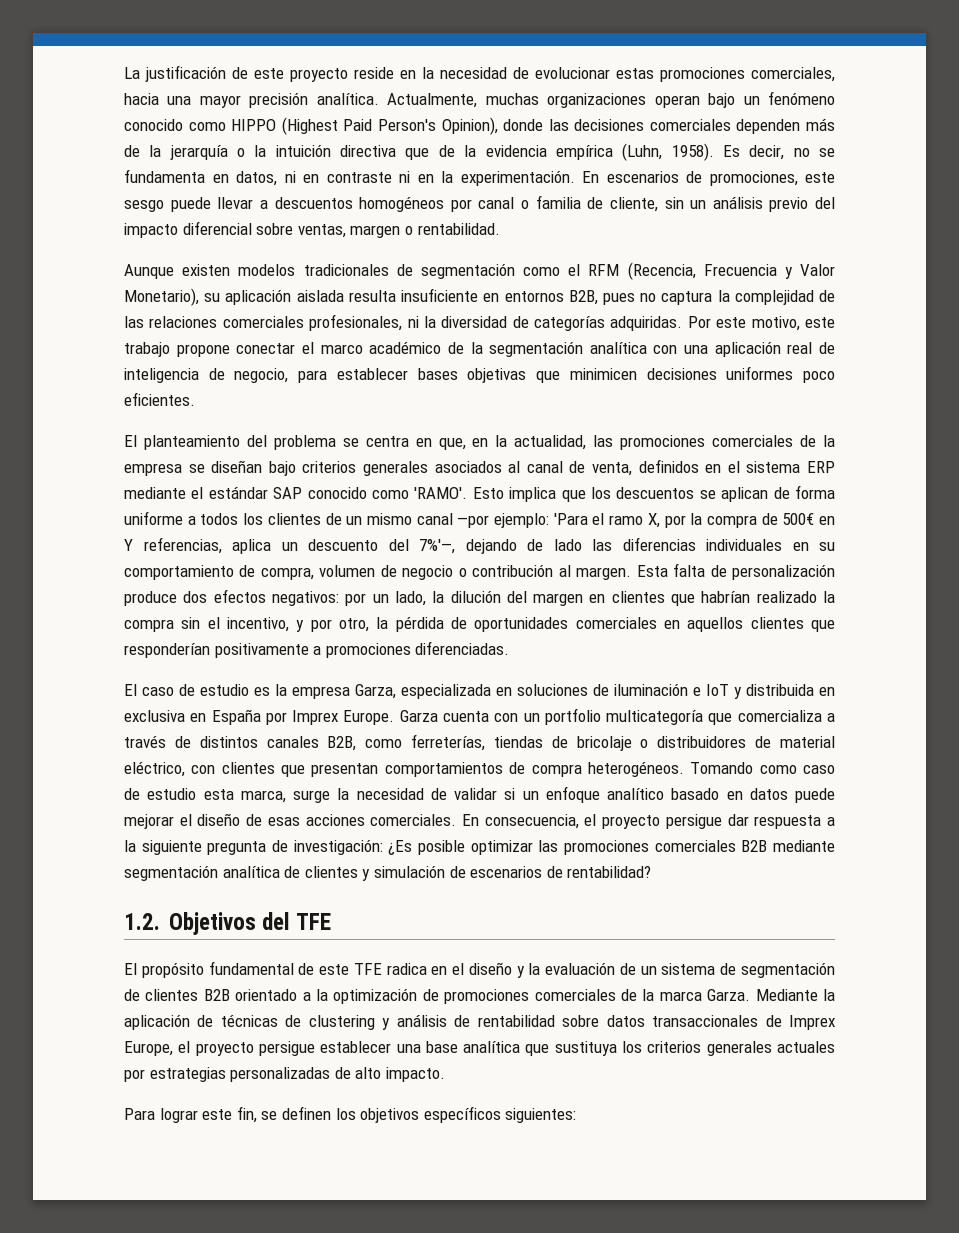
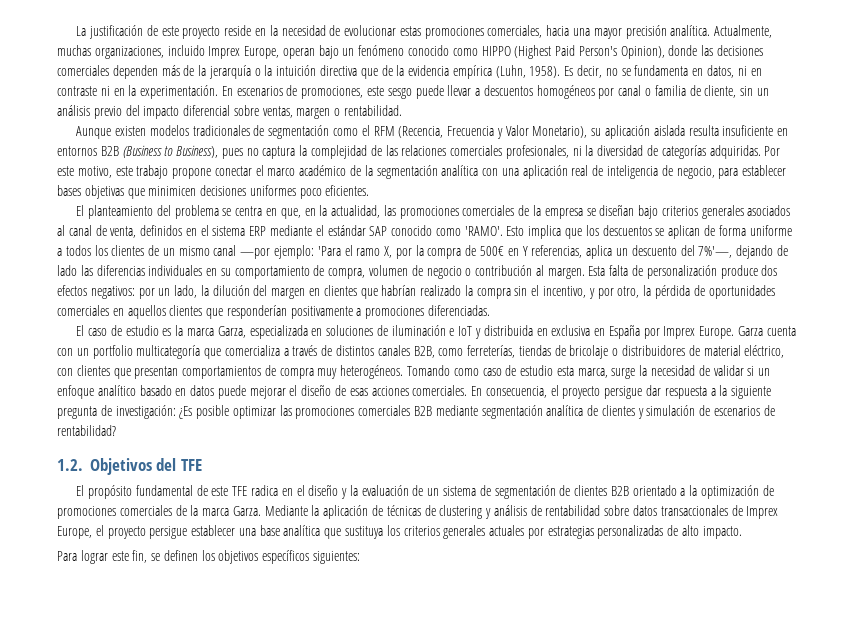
- Actualmente, muchas organizaciones operan bajo un fenómeno conocido como HIPPO (Highest Paid Person's Opinion), donde las decisiones comerciales dependen más de la jerarquía o la intuición directiva que de la evidencia empírica (Luhn, 1958).
+ Actualmente, muchas organizaciones, incluido Imprex Europe, operan bajo un fenómeno conocido como HIPPO (Highest Paid Person's Opinion), donde las decisiones comerciales dependen más de la jerarquía o la intuición directiva que de la evidencia empírica (Luhn, 1958).
- Aunque existen modelos tradicionales de segmentación como el RFM (Recencia, Frecuencia y Valor Monetario), su aplicación aislada resulta insuficiente en entornos B2B, pues no captura la complejidad de las relaciones comerciales profesionales, ni la diversidad de categorías adquiridas.
+ Aunque existen modelos tradicionales de segmentación como el RFM (Recencia, Frecuencia y Valor Monetario), su aplicación aislada resulta insuficiente en entornos B2B (Business to Business), pues no captura la complejidad de las relaciones comerciales profesionales, ni la diversidad de categorías adquiridas.
- El caso de estudio es la empresa Garza, especializada en soluciones de iluminación e IoT y distribuida en exclusiva en España por Imprex Europe.
+ El caso de estudio es la marca Garza, especializada en soluciones de iluminación e IoT y distribuida en exclusiva en España por Imprex Europe.
- Garza cuenta con un portfolio multicategoría que comercializa a través de distintos canales B2B, como ferreterías, tiendas de bricolaje o distribuidores de material eléctrico, con clientes que presentan comportamientos de compra heterogéneos.
+ Garza cuenta con un portfolio multicategoría que comercializa a través de distintos canales B2B, como ferreterías, tiendas de bricolaje o distribuidores de material eléctrico, con clientes que presentan comportamientos de compra muy heterogéneos.

